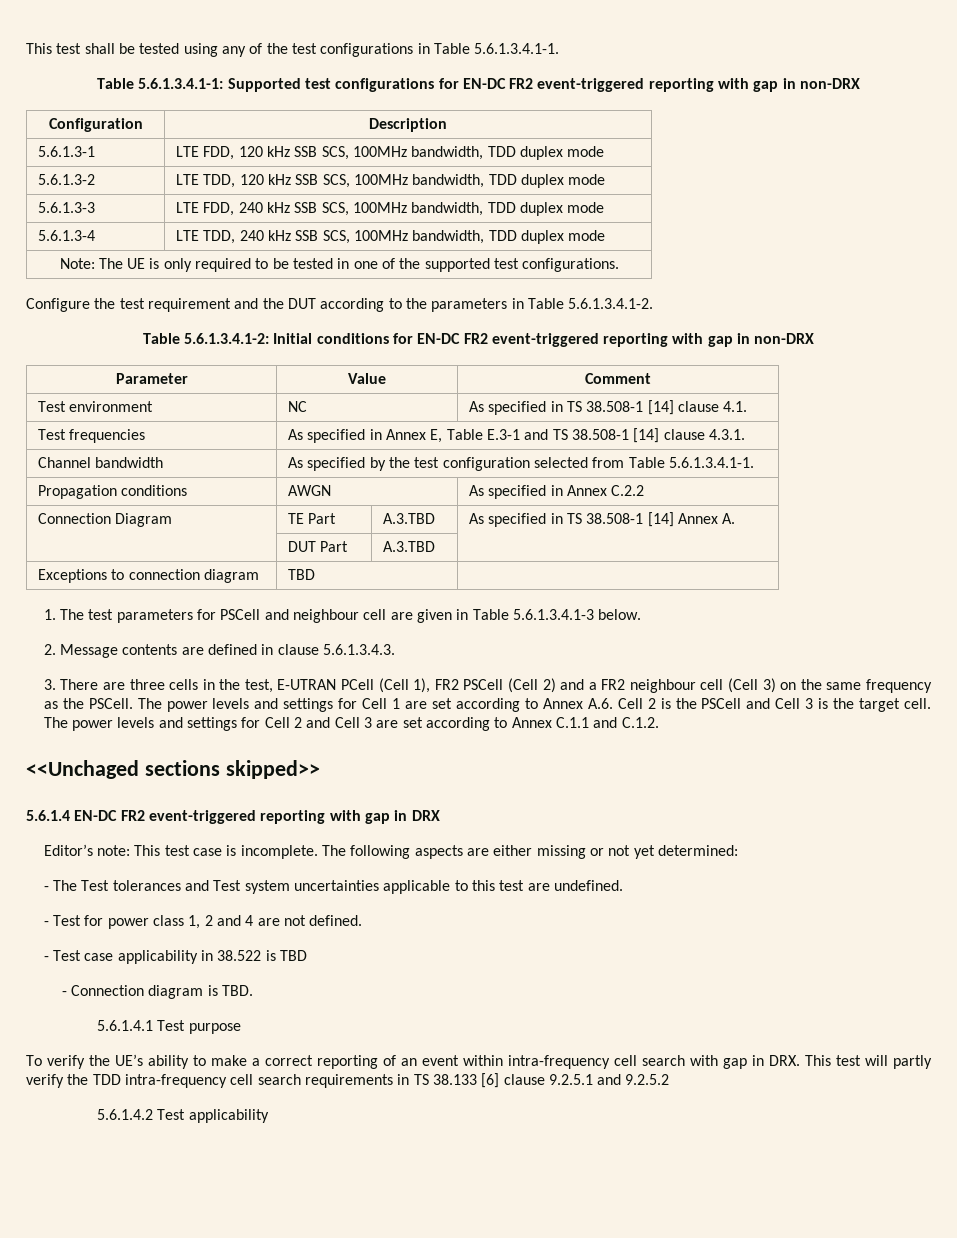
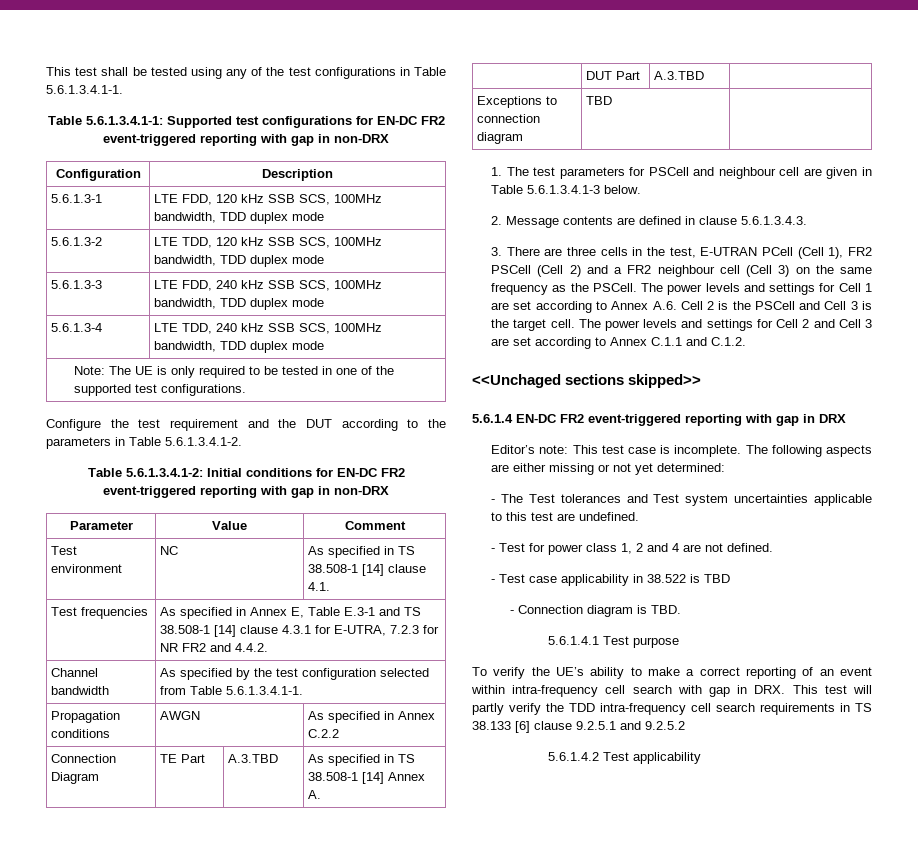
- Test frequencies | As specified in Annex E, Table E.3-1 and TS 38.508-1 [14] clause 4.3.1.
+ Test frequencies | As specified in Annex E, Table E.3-1 and TS 38.508-1 [14] clause 4.3.1 for E-UTRA, 7.2.3 for NR FR2 and 4.4.2.

